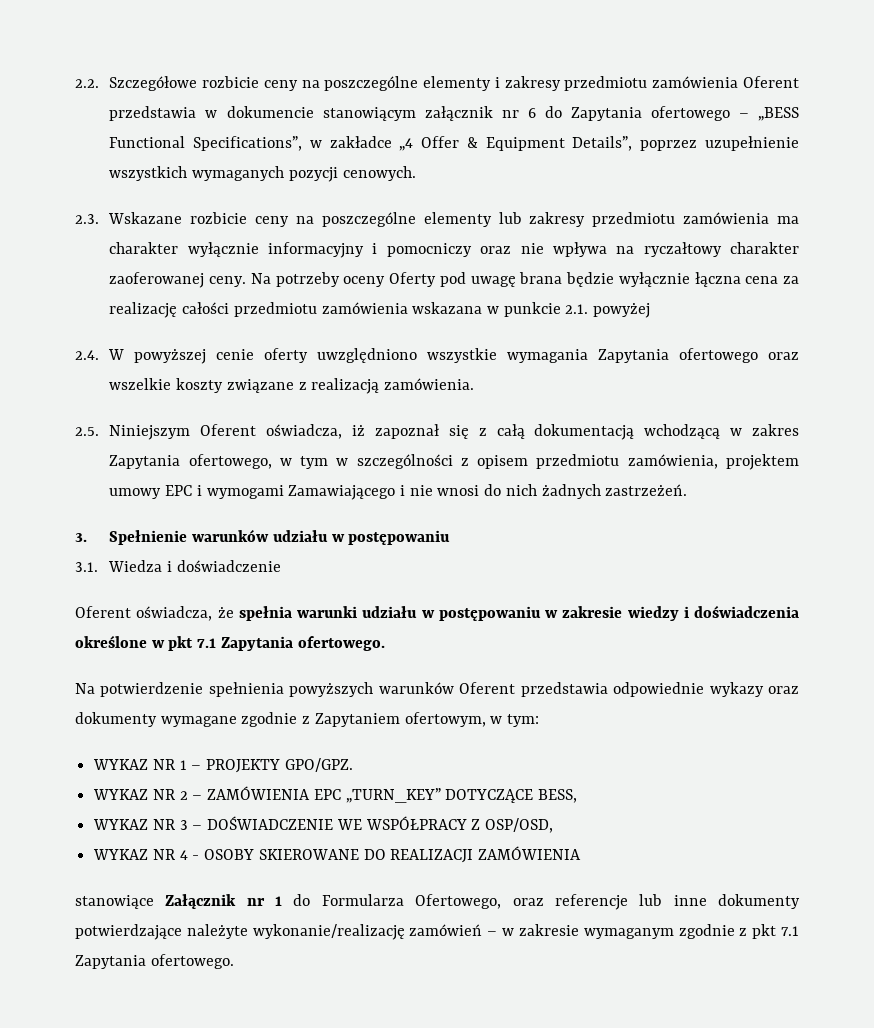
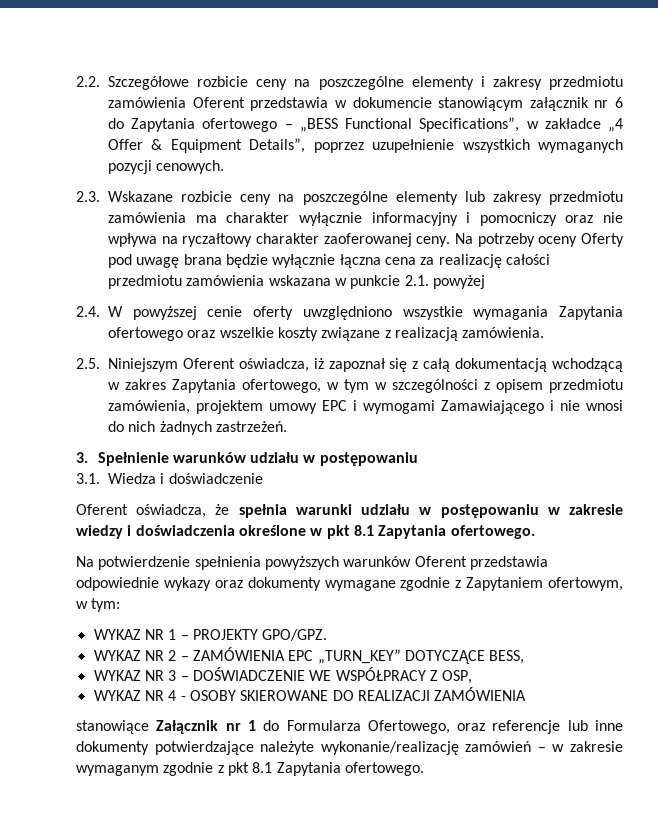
- Oferent oświadcza, że spełnia warunki udziału w postępowaniu w zakresie wiedzy i doświadczenia określone w pkt 7.1 Zapytania ofertowego.
+ Oferent oświadcza, że spełnia warunki udziału w postępowaniu w zakresie wiedzy i doświadczenia określone w pkt 8.1 Zapytania ofertowego.
- WYKAZ NR 3 – DOŚWIADCZENIE WE WSPÓŁPRACY Z OSP/OSD,
+ WYKAZ NR 3 – DOŚWIADCZENIE WE WSPÓŁPRACY Z OSP,
- stanowiące Załącznik nr 1 do Formularza Ofertowego, oraz referencje lub inne dokumenty potwierdzające należyte wykonanie/realizację zamówień – w zakresie wymaganym zgodnie z pkt 7.1 Zapytania ofertowego.
+ stanowiące Załącznik nr 1 do Formularza Ofertowego, oraz referencje lub inne dokumenty potwierdzające należyte wykonanie/realizację zamówień – w zakresie wymaganym zgodnie z pkt 8.1 Zapytania ofertowego.

